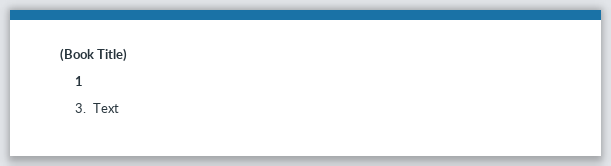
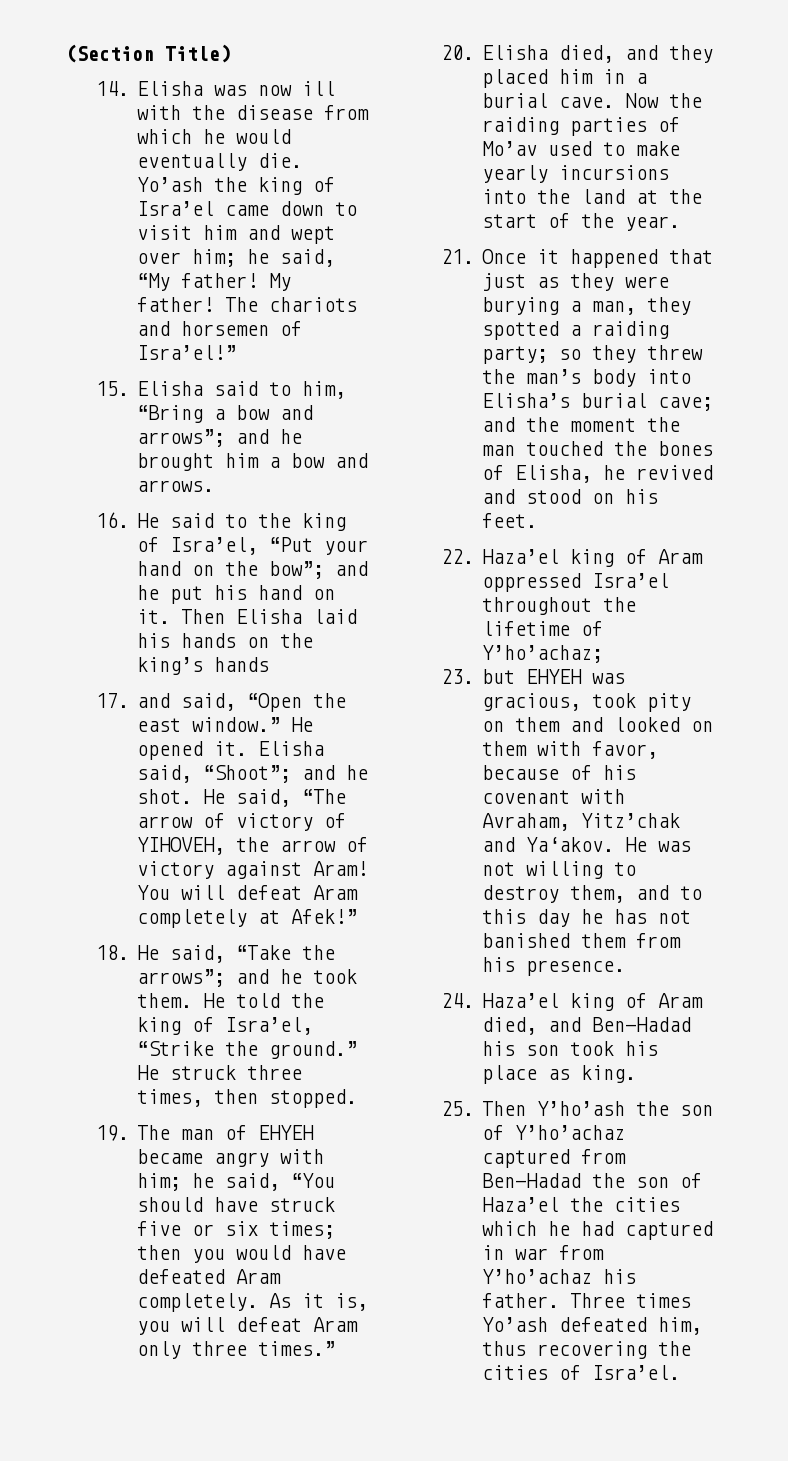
- (Book Title)
+ (Section Title)
- 1
- 3. Text
+ 14. Elisha was now ill with the disease from which he would eventually die. Yo’ash the king of Isra’el came down to visit him and wept over him; he said, “My father! My father! The chariots and horsemen of Isra’el!”
+ 15. Elisha said to him, “Bring a bow and arrows”; and he brought him a bow and arrows.
+ 16. He said to the king of Isra’el, “Put your hand on the bow”; and he put his hand on it. Then Elisha laid his hands on the king’s hands
+ 17. and said, “Open the east window.” He opened it. Elisha said, “Shoot”; and he shot. He said, “The arrow of victory of YIHOVEH, the arrow of victory against Aram! You will defeat Aram completely at Afek!”
+ 18. He said, “Take the arrows”; and he took them. He told the king of Isra’el, “Strike the ground.” He struck three times, then stopped.
+ 19. The man of EHYEH became angry with him; he said, “You should have struck five or six times; then you would have defeated Aram completely. As it is, you will defeat Aram only three times.”
+ 20. Elisha died, and they placed him in a burial cave. Now the raiding parties of Mo’av used to make yearly incursions into the land at the start of the year.
+ 21. Once it happened that just as they were burying a man, they spotted a raiding party; so they threw the man’s body into Elisha’s burial cave; and the moment the man touched the bones of Elisha, he revived and stood on his feet.
+ 22. Haza’el king of Aram oppressed Isra’el throughout the lifetime of Y’ho’achaz;
+ 23. but EHYEH was gracious, took pity on them and looked on them with favor, because of his covenant with Avraham, Yitz’chak and Ya‘akov. He was not willing to destroy them, and to this day he has not banished them from his presence.
+ 24. Haza’el king of Aram died, and Ben-Hadad his son took his place as king.
+ 25. Then Y’ho’ash the son of Y’ho’achaz captured from Ben-Hadad the son of Haza’el the cities which he had captured in war from Y’ho’achaz his father. Three times Yo’ash defeated him, thus recovering the cities of Isra’el.

